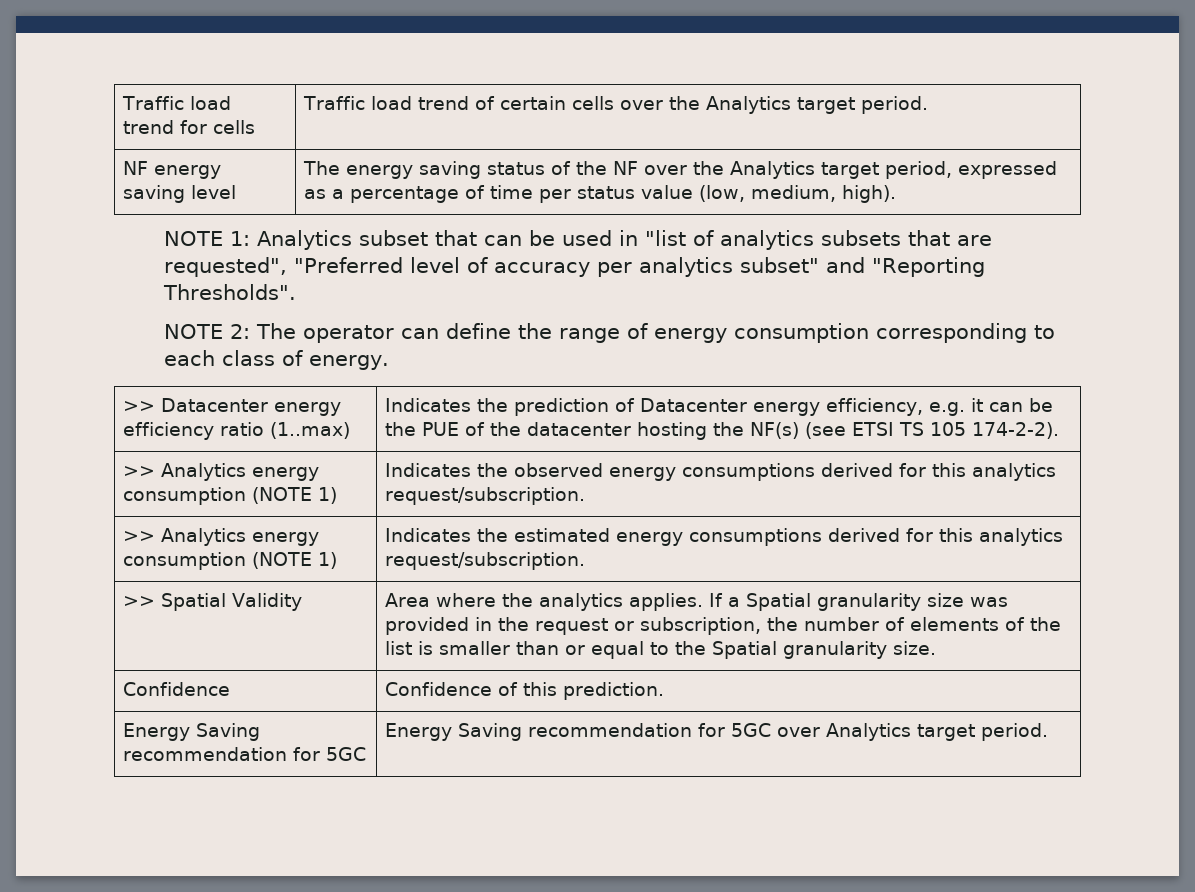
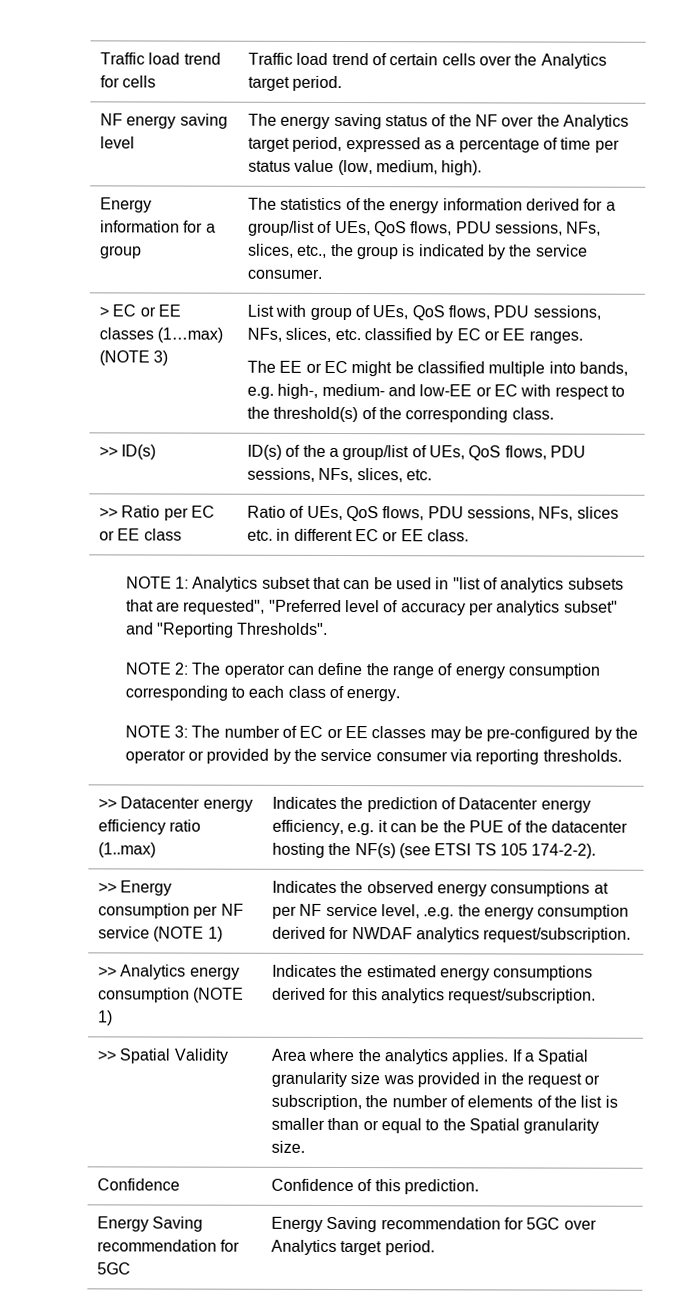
+ Energy information for a group | The statistics of the energy information derived for a group/list of UEs, QoS flows, PDU sessions, NFs, slices, etc., the group is indicated by the service consumer.
+ > EC or EE classes (1…max) (NOTE 3) | List with group of UEs, QoS flows, PDU sessions, NFs, slices, etc. classified by EC or EE ranges.
+ The EE or EC might be classified multiple into bands, e.g. high-, medium- and low-EE or EC with respect to the threshold(s) of the corresponding class.
+ >> ID(s) | ID(s) of the a group/list of UEs, QoS flows, PDU sessions, NFs, slices, etc.
+ >> Ratio per EC or EE class | Ratio of UEs, QoS flows, PDU sessions, NFs, slices etc. in different EC or EE class.
+ NOTE 3: The number of EC or EE classes may be pre-configured by the operator or provided by the service consumer via reporting thresholds.
- >> Analytics energy consumption (NOTE 1) | Indicates the observed energy consumptions derived for this analytics request/subscription.
+ >> Energy consumption per NF service (NOTE 1) | Indicates the observed energy consumptions at per NF service level, .e.g. the energy consumption derived for NWDAF analytics request/subscription.

